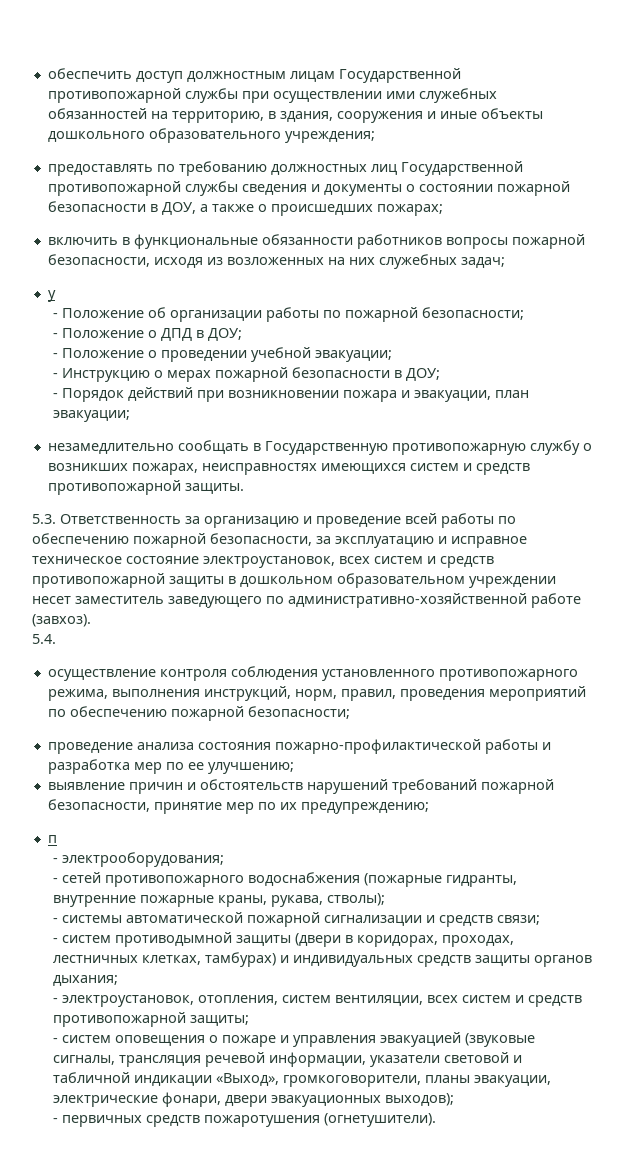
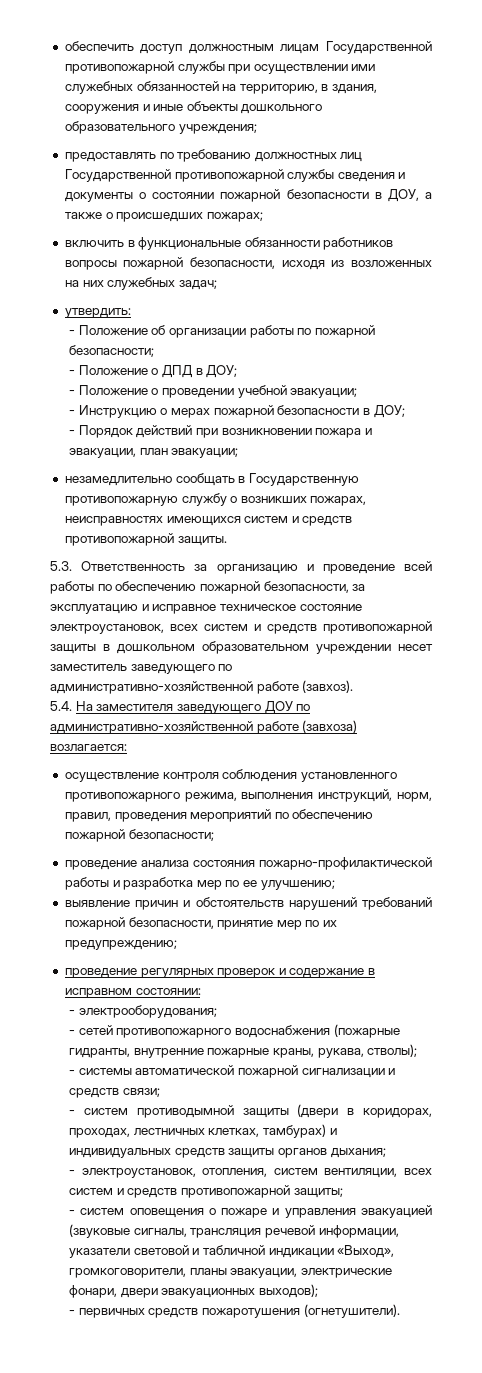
- у
+ утвердить:
- 5.4.
+ 5.4. На заместителя заведующего ДОУ по административно-хозяйственной работе (завхоза) возлагается:
- п
+ проведение регулярных проверок и содержание в исправном состоянии:

